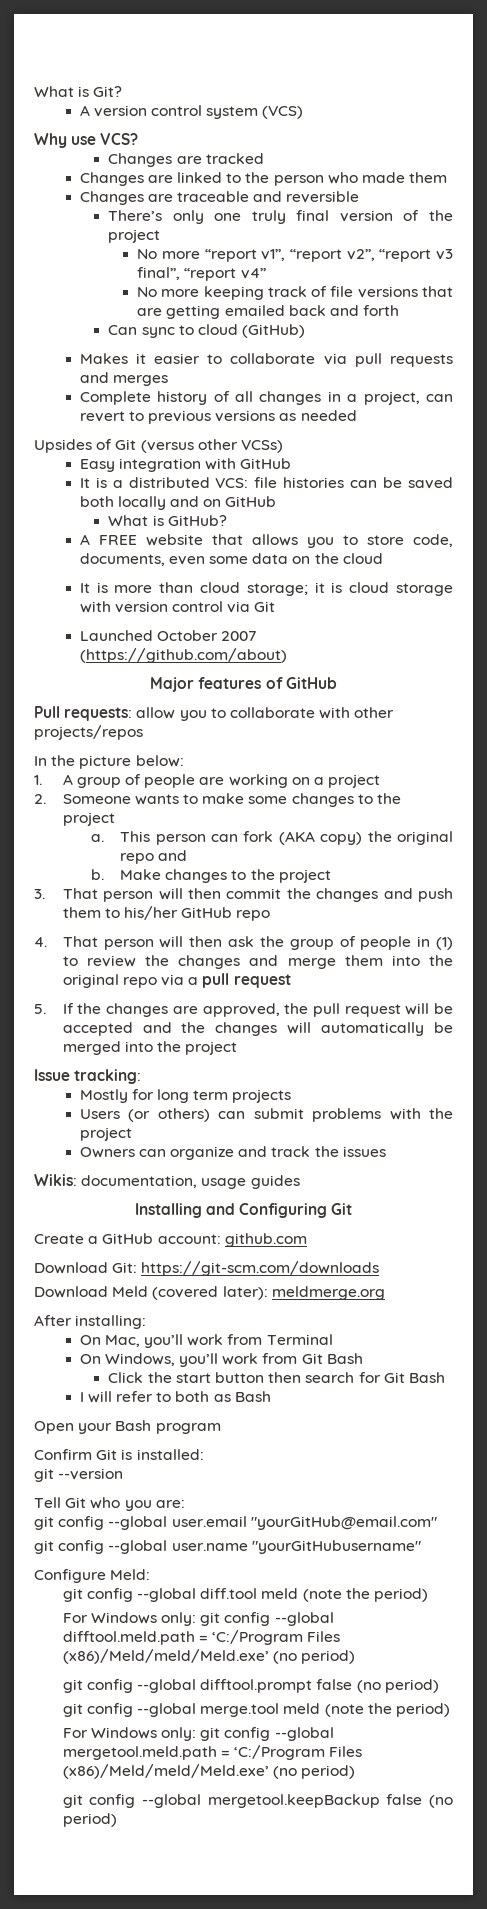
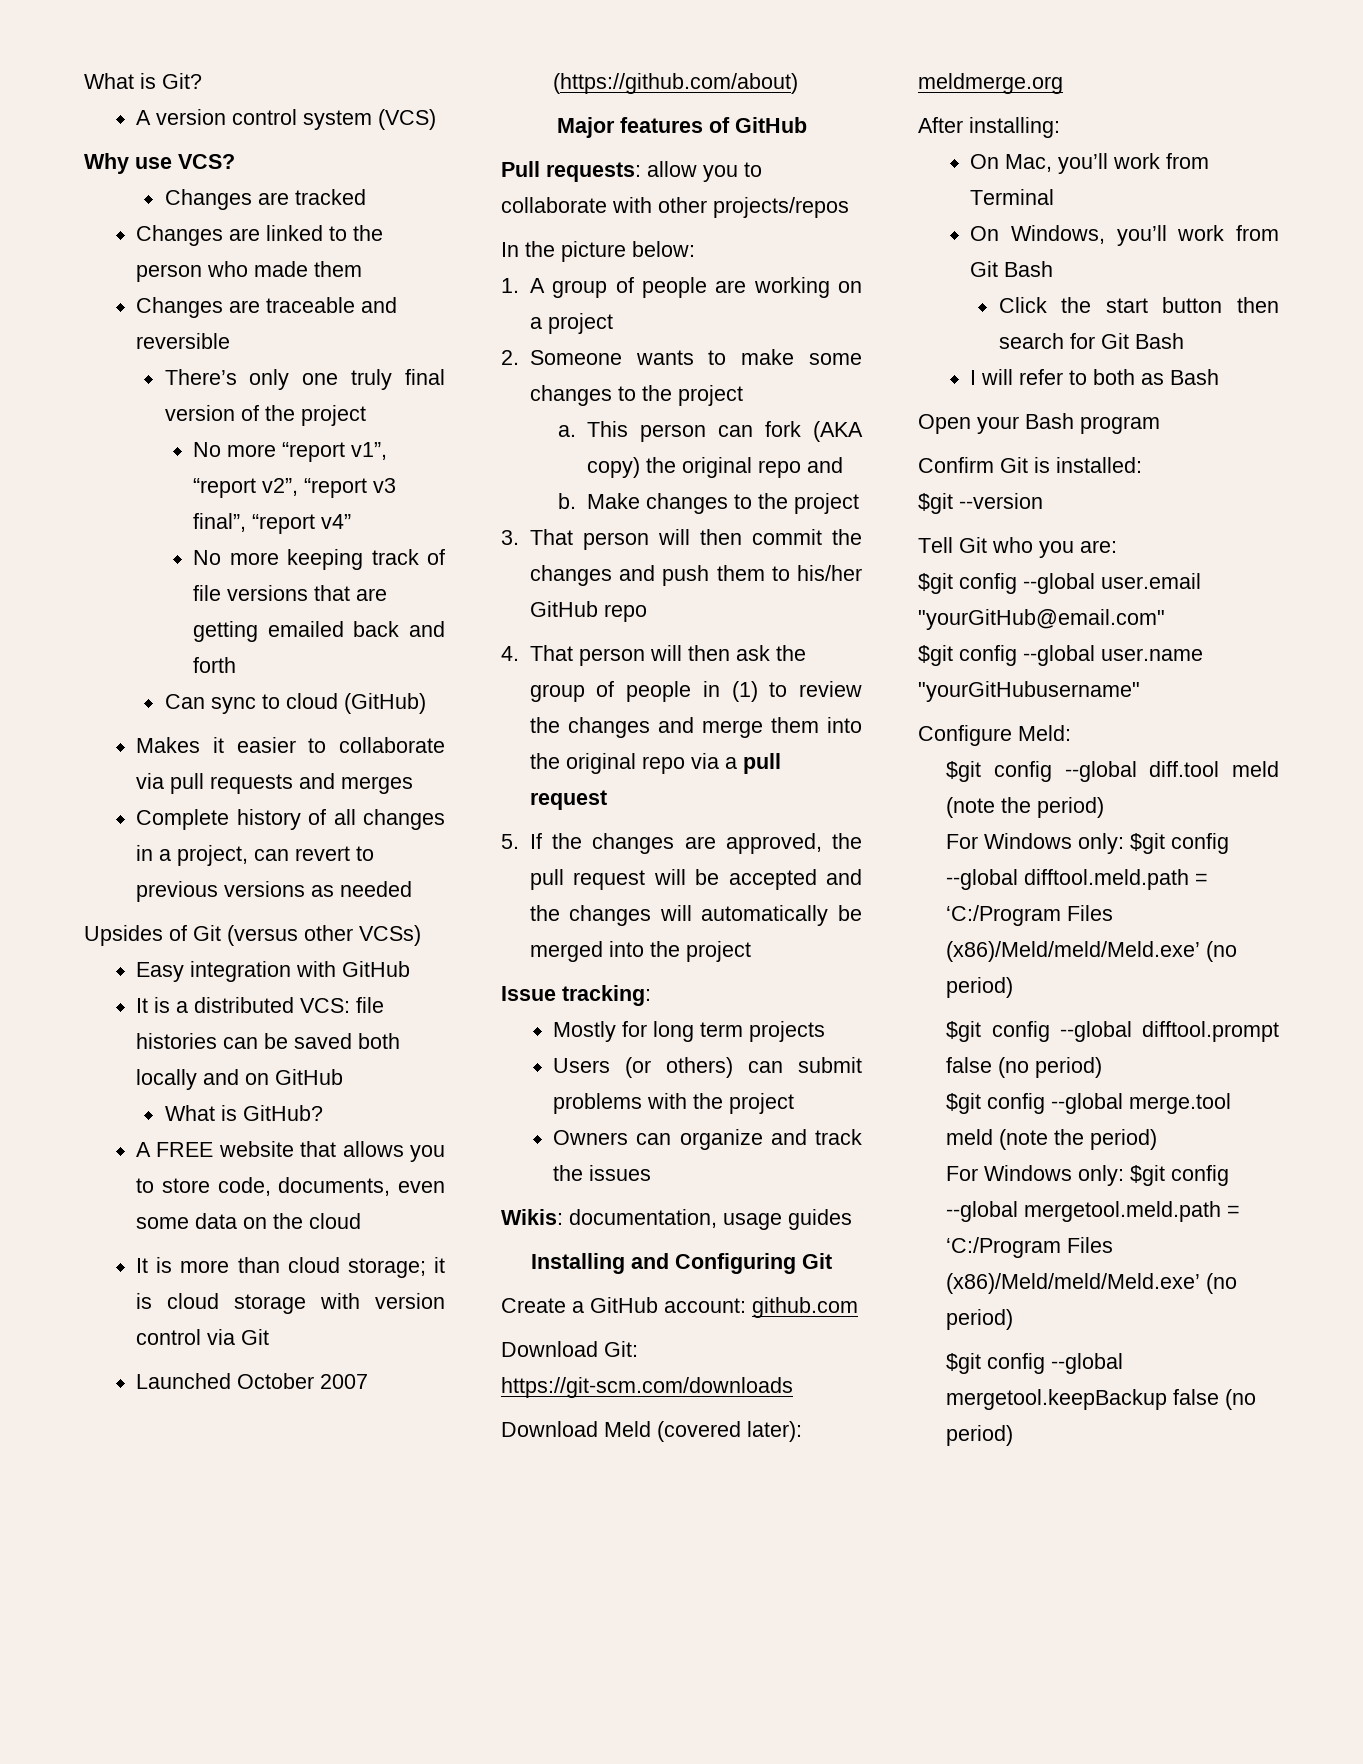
- git --version
+ $git --version
- git config --global user.email "yourGitHub@email.com"
+ $git config --global user.email "yourGitHub@email.com"
- git config --global user.name "yourGitHubusername"
+ $git config --global user.name "yourGitHubusername"
- git config --global diff.tool meld (note the period)
+ $git config --global diff.tool meld (note the period)
- For Windows only: git config --global difftool.meld.path = ‘C:/Program Files (x86)/Meld/meld/Meld.exe’ (no period)
+ For Windows only: $git config --global difftool.meld.path = ‘C:/Program Files (x86)/Meld/meld/Meld.exe’ (no period)
- git config --global difftool.prompt false (no period)
+ $git config --global difftool.prompt false (no period)
- git config --global merge.tool meld (note the period)
+ $git config --global merge.tool meld (note the period)
- For Windows only: git config --global mergetool.meld.path = ‘C:/Program Files (x86)/Meld/meld/Meld.exe’ (no period)
+ For Windows only: $git config --global mergetool.meld.path = ‘C:/Program Files (x86)/Meld/meld/Meld.exe’ (no period)
- git config --global mergetool.keepBackup false (no period)
+ $git config --global mergetool.keepBackup false (no period)

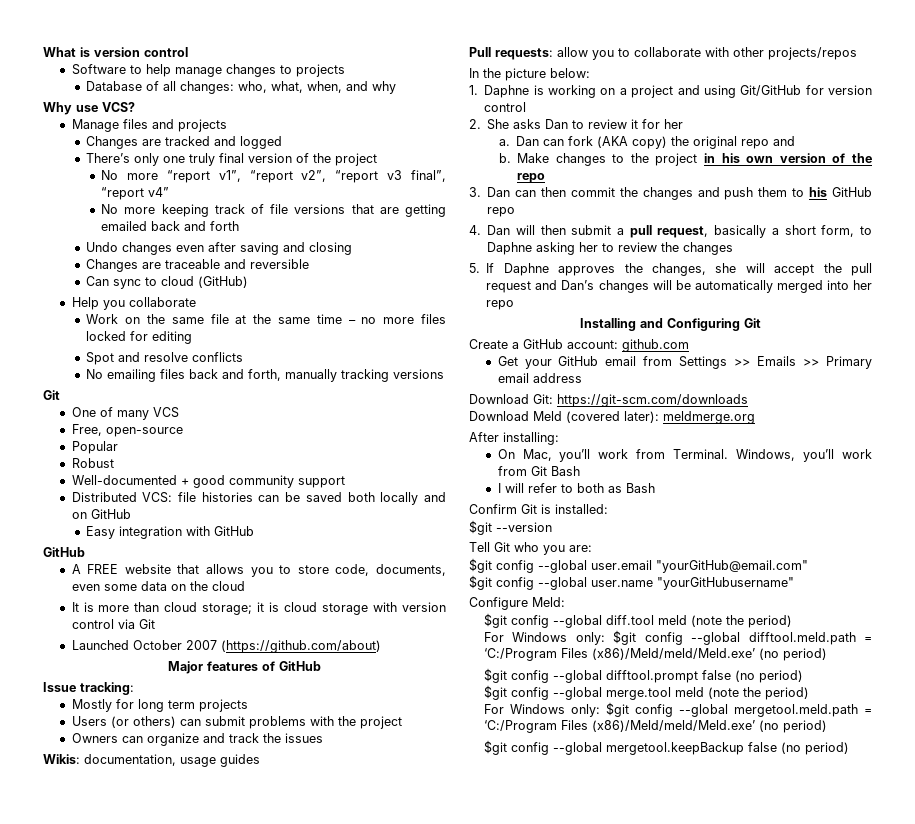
- What is Git?
- A version control system (VCS)
+ What is version control
+ Software to help manage changes to projects
+ Database of all changes: who, what, when, and why
+ Manage files and projects
- Changes are tracked
- Changes are linked to the person who made them
- Changes are traceable and reversible
+ Changes are tracked and logged
+ Undo changes even after saving and closing
+ Changes are traceable and reversible
- Makes it easier to collaborate via pull requests and merges
- Complete history of all changes in a project, can revert to previous versions as needed
- Upsides of Git (versus other VCSs)
- Easy integration with GitHub
- It is a distributed VCS: file histories can be saved both locally and on GitHub
+ Help you collaborate
+ Work on the same file at the same time – no more files locked for editing
+ Spot and resolve conflicts
+ No emailing files back and forth, manually tracking versions
+ Git
+ One of many VCS
+ Free, open-source
+ Popular
+ Robust
+ Well-documented + good community support
+ Distributed VCS: file histories can be saved both locally and on GitHub
- What is GitHub?
+ Easy integration with GitHub
+ GitHub
- Pull requests: allow you to collaborate with other projects/repos
- In the picture below:
- 1. A group of people are working on a project
- 2. Someone wants to make some changes to the project
- a. This person can fork (AKA copy) the original repo and
- b. Make changes to the project
- 3. That person will then commit the changes and push them to his/her GitHub repo
- 4. That person will then ask the group of people in (1) to review the changes and merge them into the original repo via a pull request
- 5. If the changes are approved, the pull request will be accepted and the changes will automatically be merged into the project
+ Pull requests: allow you to collaborate with other projects/repos
+ In the picture below:
+ 1. Daphne is working on a project and using Git/GitHub for version control
+ 2. She asks Dan to review it for her
+ a. Dan can fork (AKA copy) the original repo and
+ b. Make changes to the project in his own version of the repo
+ 3. Dan can then commit the changes and push them to his GitHub repo
+ 4. Dan will then submit a pull request, basically a short form, to Daphne asking her to review the changes
+ 5. If Daphne approves the changes, she will accept the pull request and Dan’s changes will be automatically merged into her repo
+ Get your GitHub email from Settings >> Emails >> Primary email address
- On Mac, you’ll work from Terminal
- On Windows, you’ll work from Git Bash
+ On Mac, you’ll work from Terminal. Windows, you’ll work from Git Bash
- Click the start button then search for Git Bash
- Open your Bash program

